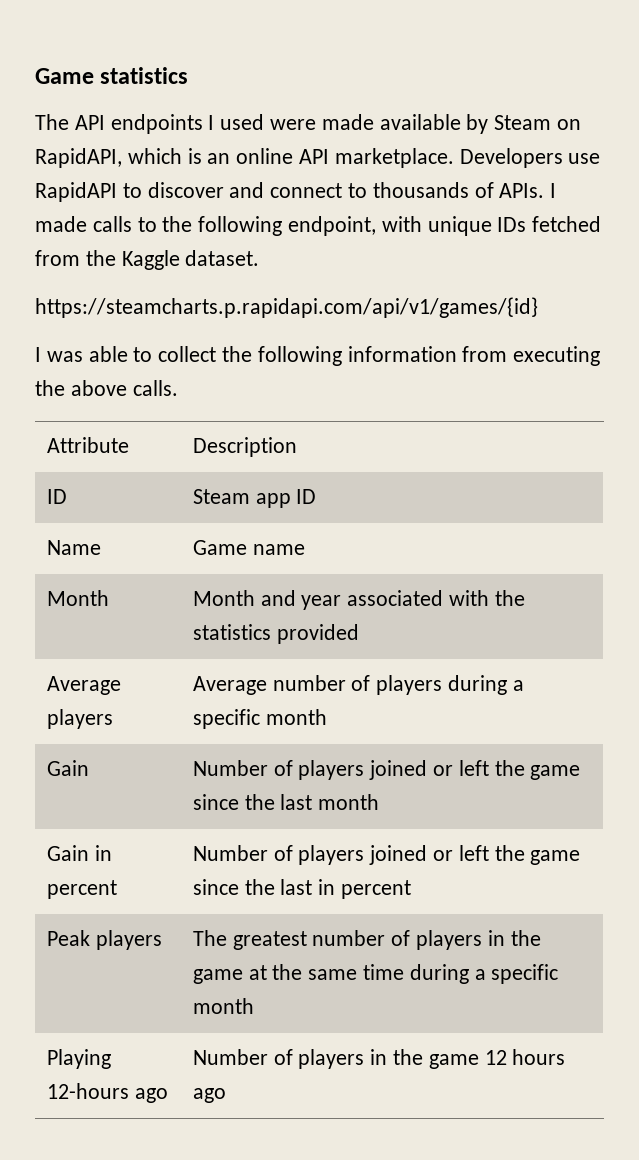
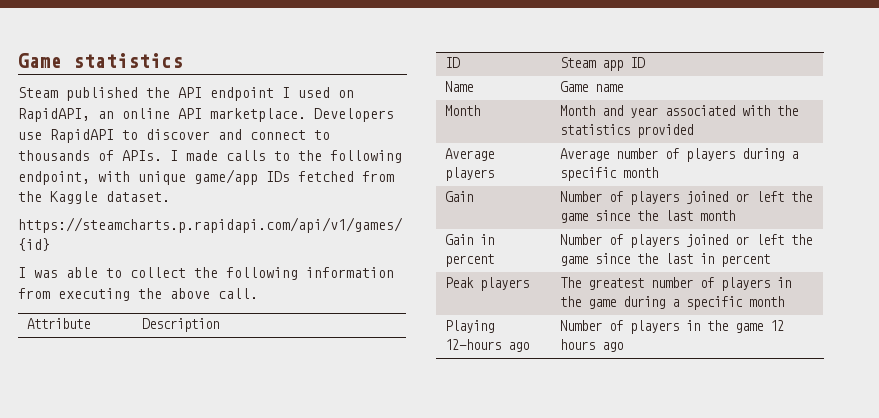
- The API endpoints I used were made available by Steam on RapidAPI, which is an online API marketplace.
+ Steam published the API endpoint I used on RapidAPI, an online API marketplace.
- I made calls to the following endpoint, with unique IDs fetched from the Kaggle dataset.
+ I made calls to the following endpoint, with unique game/app IDs fetched from the Kaggle dataset.
- I was able to collect the following information from executing the above calls.
+ I was able to collect the following information from executing the above call.
- Peak players | The greatest number of players in the game at the same time during a specific month
+ Peak players | The greatest number of players in the game during a specific month

